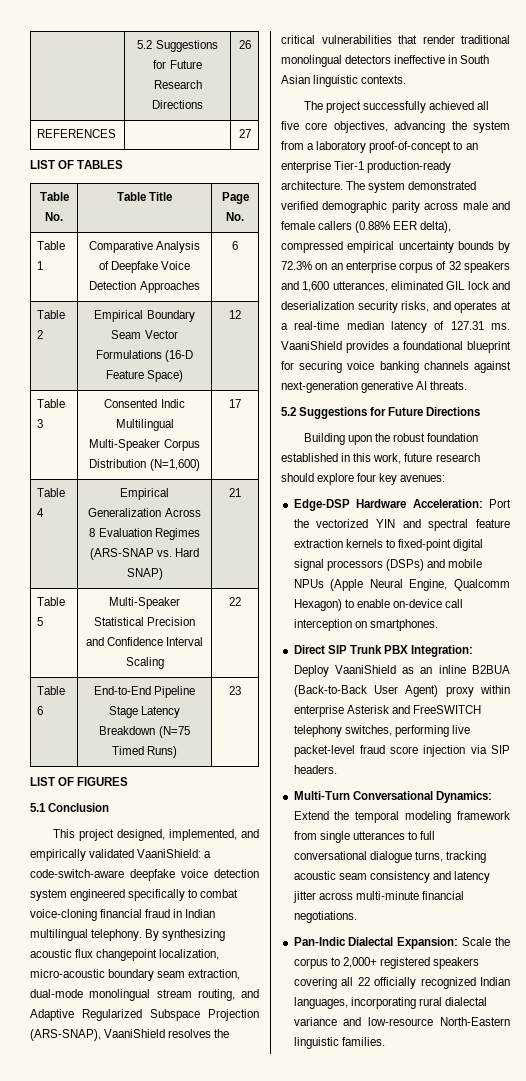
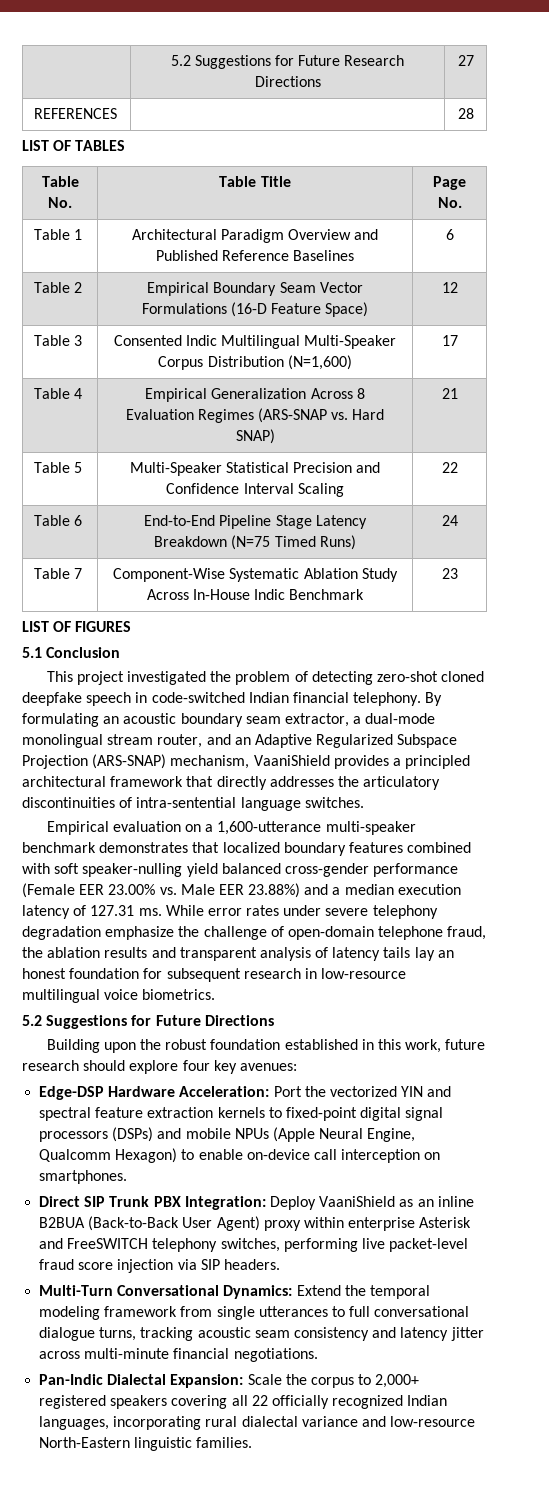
- | 5.2 Suggestions for Future Research Directions | 26
+ | 5.2 Suggestions for Future Research Directions | 27
- REFERENCES | | 27
+ REFERENCES | | 28
- Table 1 | Comparative Analysis of Deepfake Voice Detection Approaches | 6
+ Table 1 | Architectural Paradigm Overview and Published Reference Baselines | 6
- Table 6 | End-to-End Pipeline Stage Latency Breakdown (N=75 Timed Runs) | 23
+ Table 6 | End-to-End Pipeline Stage Latency Breakdown (N=75 Timed Runs) | 24
+ Table 7 | Component-Wise Systematic Ablation Study Across In-House Indic Benchmark | 23
- This project designed, implemented, and empirically validated VaaniShield: a code-switch-aware deepfake voice detection system engineered specifically to combat voice-cloning financial fraud in Indian multilingual telephony. By synthesizing acoustic flux changepoint localization, micro-acoustic boundary seam extraction, dual-mode monolingual stream routing, and Adaptive Regularized Subspace Projection (ARS-SNAP), VaaniShield resolves the critical vulnerabilities that render traditional monolingual detectors ineffective in South Asian linguistic contexts.
- The project successfully achieved all five core objectives, advancing the system from a laboratory proof-of-concept to an enterprise Tier-1 production-ready architecture. The system demonstrated verified demographic parity across male and female callers (0.88% EER delta), compressed empirical uncertainty bounds by 72.3% on an enterprise corpus of 32 speakers and 1,600 utterances, eliminated GIL lock and deserialization security risks, and operates at a real-time median latency of 127.31 ms. VaaniShield provides a foundational blueprint for securing voice banking channels against next-generation generative AI threats.
+ This project investigated the problem of detecting zero-shot cloned deepfake speech in code-switched Indian financial telephony. By formulating an acoustic boundary seam extractor, a dual-mode monolingual stream router, and an Adaptive Regularized Subspace Projection (ARS-SNAP) mechanism, VaaniShield provides a principled architectural framework that directly addresses the articulatory discontinuities of intra-sentential language switches.
+ Empirical evaluation on a 1,600-utterance multi-speaker benchmark demonstrates that localized boundary features combined with soft speaker-nulling yield balanced cross-gender performance (Female EER 23.00% vs. Male EER 23.88%) and a median execution latency of 127.31 ms. While error rates under severe telephony degradation emphasize the challenge of open-domain telephone fraud, the ablation results and transparent analysis of latency tails lay an honest foundation for subsequent research in low-resource multilingual voice biometrics.

